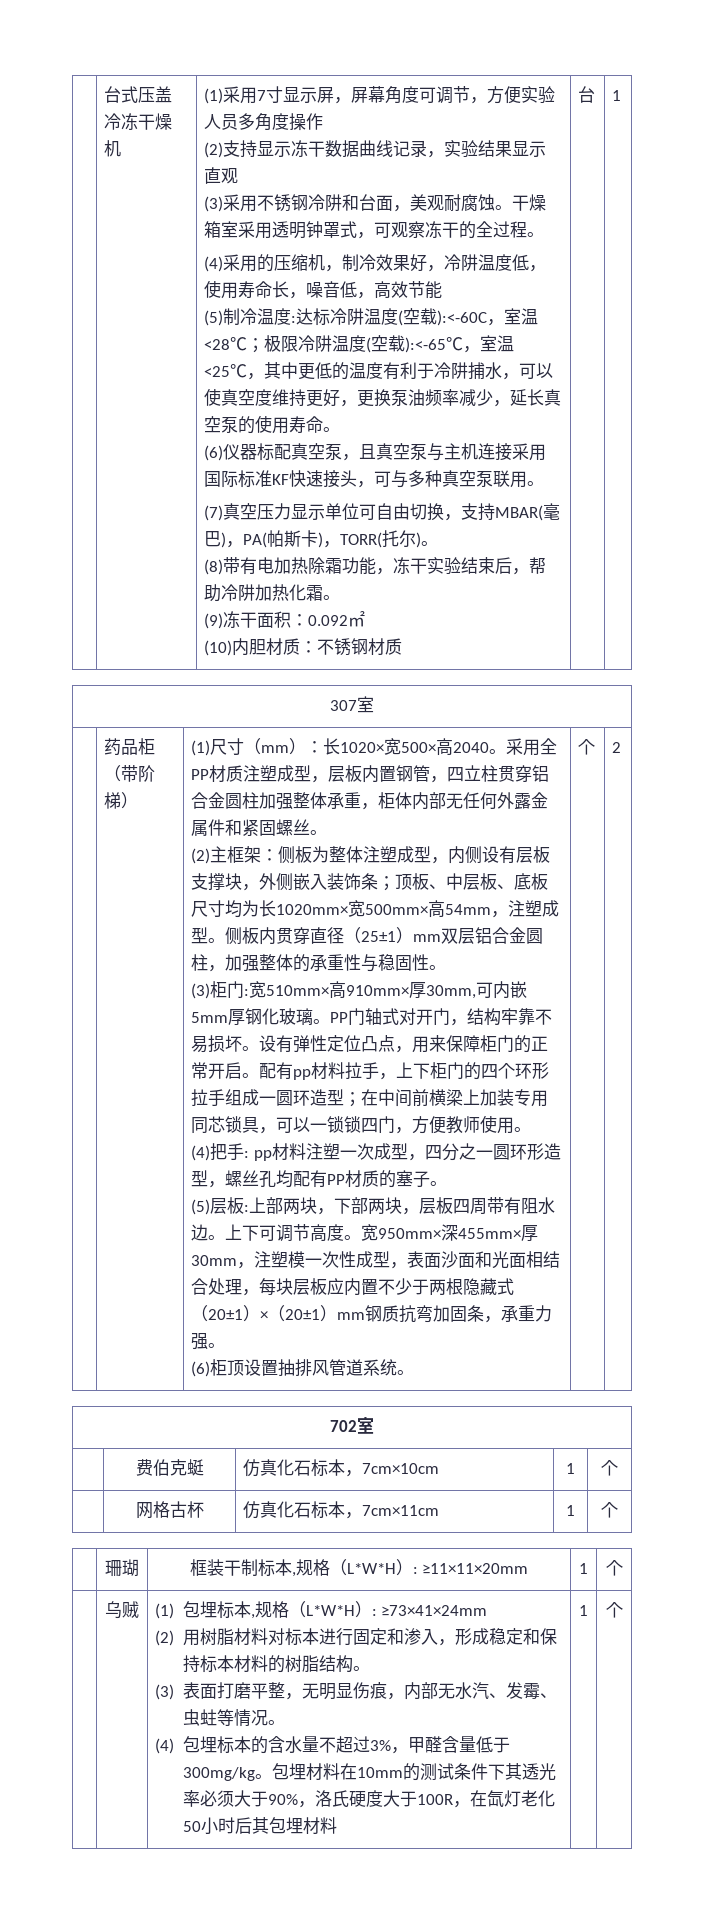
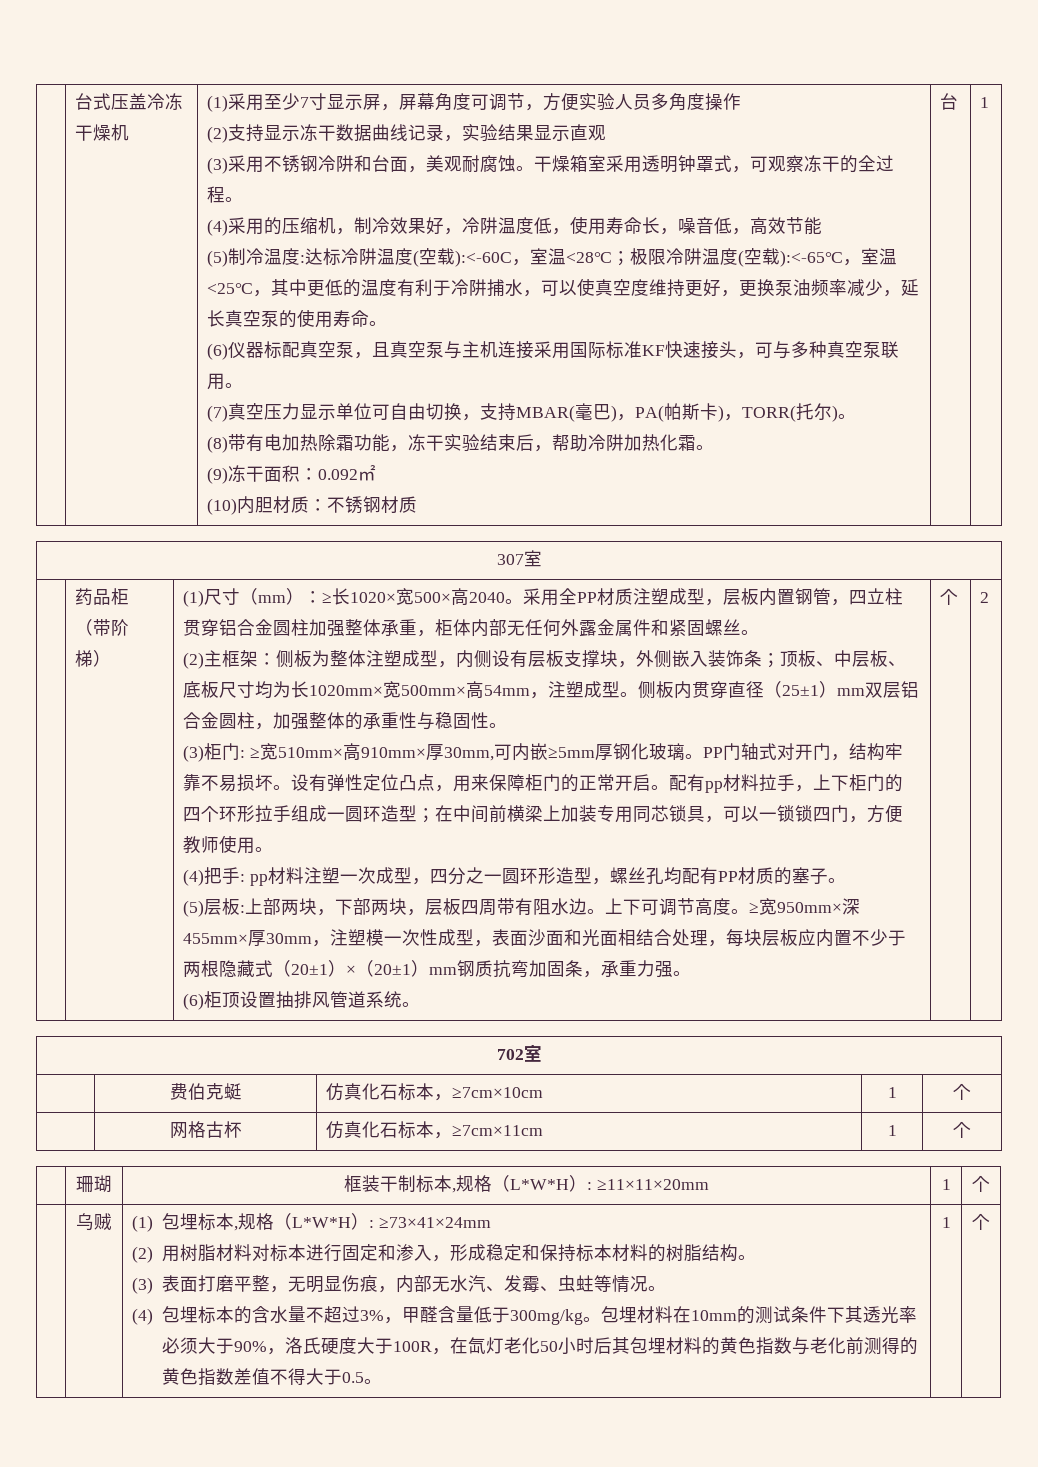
- (1)采用7寸显示屏，屏幕角度可调节，方便实验人员多角度操作
+ (1)采用至少7寸显示屏，屏幕角度可调节，方便实验人员多角度操作
- (1)尺寸（mm）：长1020×宽500×高2040。
+ (1)尺寸（mm）：≥长1020×宽500×高2040。
- (3)柜门:宽510mm×高910mm×厚30mm,可内嵌5mm厚钢化玻璃。
+ (3)柜门: ≥宽510mm×高910mm×厚30mm,可内嵌≥5mm厚钢化玻璃。
- 宽950mm×深455mm×厚30mm，注塑模一次性成型，表面沙面和光面相结合处理，每块层板应内置不少于两根隐藏式（20±1）×（20±1）mm钢质抗弯加固条，承重力强。
+ ≥宽950mm×深455mm×厚30mm，注塑模一次性成型，表面沙面和光面相结合处理，每块层板应内置不少于两根隐藏式（20±1）×（20±1）mm钢质抗弯加固条，承重力强。
- | 费伯克蜓 | 仿真化石标本，7cm×10cm | 1 | 个
+ | 费伯克蜓 | 仿真化石标本，≥7cm×10cm | 1 | 个
- | 网格古杯 | 仿真化石标本，7cm×11cm | 1 | 个
+ | 网格古杯 | 仿真化石标本，≥7cm×11cm | 1 | 个
- 包埋材料在10mm的测试条件下其透光率必须大于90%，洛氏硬度大于100R，在氙灯老化50小时后其包埋材料
+ 包埋材料在10mm的测试条件下其透光率必须大于90%，洛氏硬度大于100R，在氙灯老化50小时后其包埋材料的黄色指数与老化前测得的黄色指数差值不得大于0.5。

